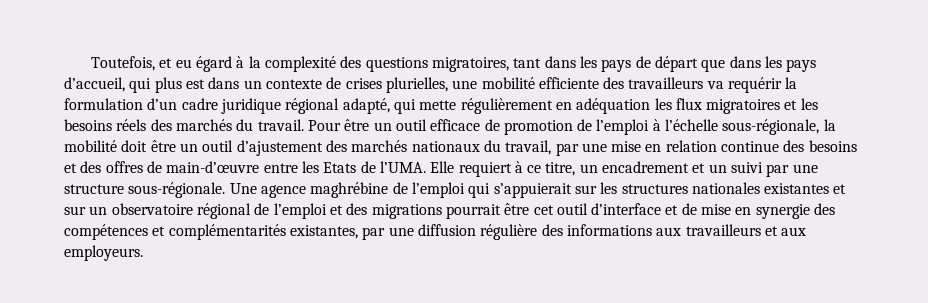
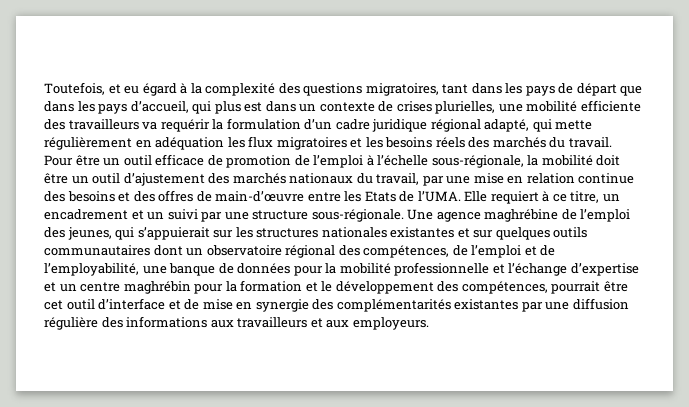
- Une agence maghrébine de l’emploi qui s’appuierait sur les structures nationales existantes et sur un observatoire régional de l’emploi et des migrations pourrait être cet outil d’interface et de mise en synergie des compétences et complémentarités existantes, par une diffusion régulière des informations aux travailleurs et aux employeurs.
+ Une agence maghrébine de l’emploi des jeunes, qui s’appuierait sur les structures nationales existantes et sur quelques outils communautaires dont un observatoire régional des compétences, de l’emploi et de l’employabilité, une banque de données pour la mobilité professionnelle et l’échange d’expertise et un centre maghrébin pour la formation et le développement des compétences, pourrait être cet outil d’interface et de mise en synergie des complémentarités existantes par une diffusion régulière des informations aux travailleurs et aux employeurs.

